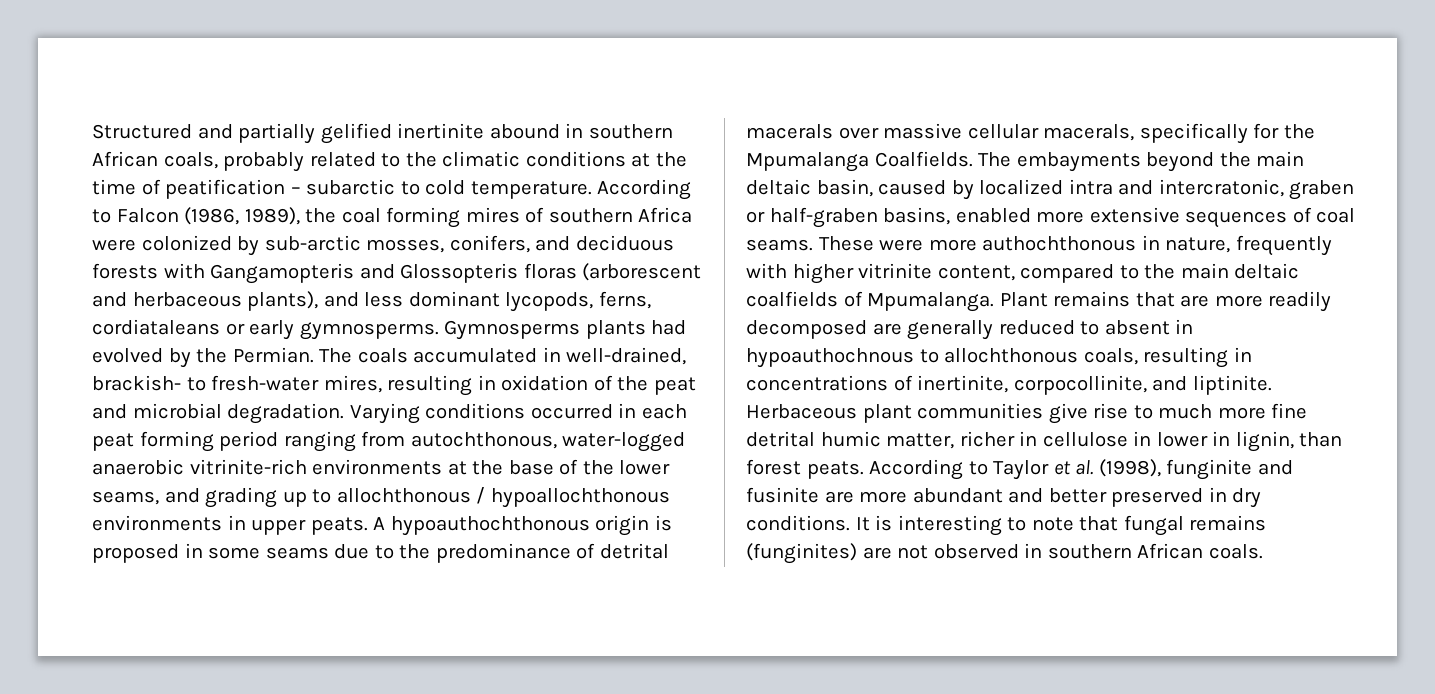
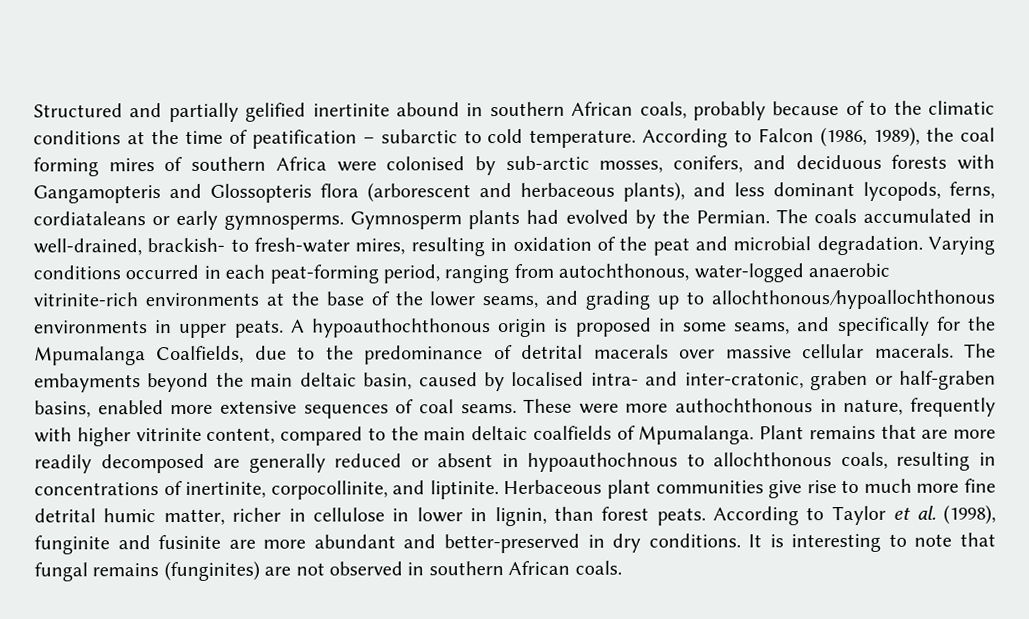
- Structured and partially gelified inertinite abound in southern African coals, probably related to the climatic conditions at the time of peatification – subarctic to cold temperature.
+ Structured and partially gelified inertinite abound in southern African coals, probably because of to the climatic conditions at the time of peatification – subarctic to cold temperature.
- According to Falcon (1986, 1989), the coal forming mires of southern Africa were colonized by sub-arctic mosses, conifers, and deciduous forests with Gangamopteris and Glossopteris floras (arborescent and herbaceous plants), and less dominant lycopods, ferns, cordiataleans or early gymnosperms.
+ According to Falcon (1986, 1989), the coal forming mires of southern Africa were colonised by sub-arctic mosses, conifers, and deciduous forests with Gangamopteris and Glossopteris flora (arborescent and herbaceous plants), and less dominant lycopods, ferns, cordiataleans or early gymnosperms.
- Gymnosperms plants had evolved by the Permian.
+ Gymnosperm plants had evolved by the Permian.
- Varying conditions occurred in each peat forming period ranging from autochthonous, water-logged anaerobic vitrinite-rich environments at the base of the lower seams, and grading up to allochthonous / hypoallochthonous environments in upper peats.
+ Varying conditions occurred in each peat-forming period, ranging from autochthonous, water-logged anaerobic vitrinite-rich environments at the base of the lower seams, and grading up to allochthonous/hypoallochthonous environments in upper peats.
- A hypoauthochthonous origin is proposed in some seams due to the predominance of detrital macerals over massive cellular macerals, specifically for the Mpumalanga Coalfields.
+ A hypoauthochthonous origin is proposed in some seams, and specifically for the Mpumalanga Coalfields, due to the predominance of detrital macerals over massive cellular macerals.
- The embayments beyond the main deltaic basin, caused by localized intra and intercratonic, graben or half-graben basins, enabled more extensive sequences of coal seams.
+ The embayments beyond the main deltaic basin, caused by localised intra- and inter-cratonic, graben or half-graben basins, enabled more extensive sequences of coal seams.
- Plant remains that are more readily decomposed are generally reduced to absent in hypoauthochnous to allochthonous coals, resulting in concentrations of inertinite, corpocollinite, and liptinite.
+ Plant remains that are more readily decomposed are generally reduced or absent in hypoauthochnous to allochthonous coals, resulting in concentrations of inertinite, corpocollinite, and liptinite.
- According to Taylor et al. (1998), funginite and fusinite are more abundant and better preserved in dry conditions.
+ According to Taylor et al. (1998), funginite and fusinite are more abundant and better-preserved in dry conditions.

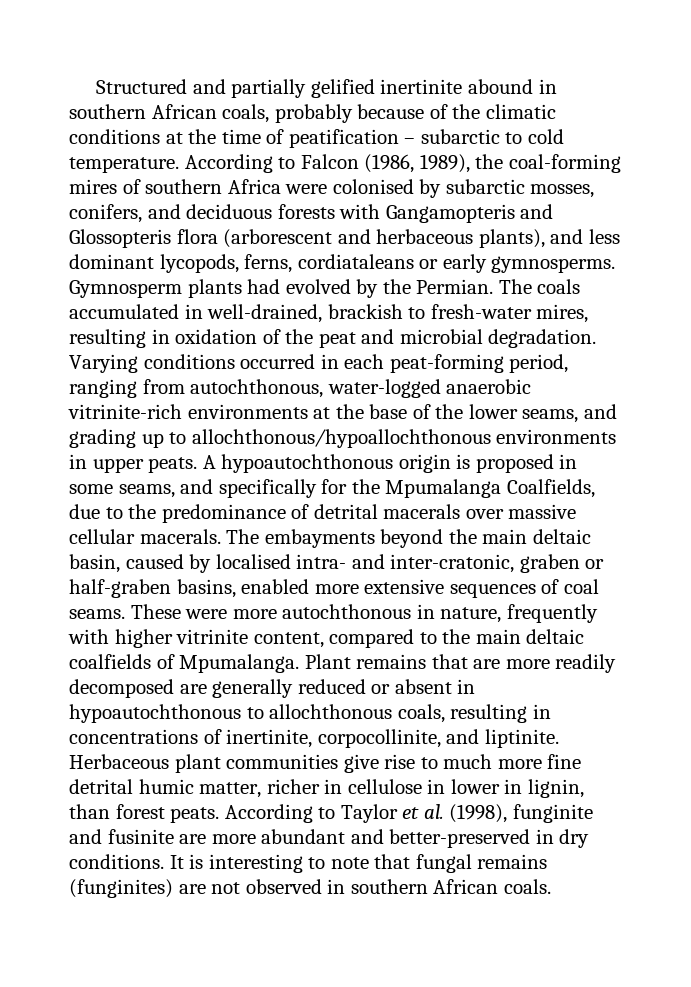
- Structured and partially gelified inertinite abound in southern African coals, probably because of to the climatic conditions at the time of peatification – subarctic to cold temperature.
+ Structured and partially gelified inertinite abound in southern African coals, probably because of the climatic conditions at the time of peatification – subarctic to cold temperature.
- According to Falcon (1986, 1989), the coal forming mires of southern Africa were colonised by sub-arctic mosses, conifers, and deciduous forests with Gangamopteris and Glossopteris flora (arborescent and herbaceous plants), and less dominant lycopods, ferns, cordiataleans or early gymnosperms.
+ According to Falcon (1986, 1989), the coal-forming mires of southern Africa were colonised by subarctic mosses, conifers, and deciduous forests with Gangamopteris and Glossopteris flora (arborescent and herbaceous plants), and less dominant lycopods, ferns, cordiataleans or early gymnosperms.
- The coals accumulated in well-drained, brackish- to fresh-water mires, resulting in oxidation of the peat and microbial degradation.
+ The coals accumulated in well-drained, brackish to fresh-water mires, resulting in oxidation of the peat and microbial degradation.
- A hypoauthochthonous origin is proposed in some seams, and specifically for the Mpumalanga Coalfields, due to the predominance of detrital macerals over massive cellular macerals.
+ A hypoautochthonous origin is proposed in some seams, and specifically for the Mpumalanga Coalfields, due to the predominance of detrital macerals over massive cellular macerals.
- These were more authochthonous in nature, frequently with higher vitrinite content, compared to the main deltaic coalfields of Mpumalanga.
+ These were more autochthonous in nature, frequently with higher vitrinite content, compared to the main deltaic coalfields of Mpumalanga.
- Plant remains that are more readily decomposed are generally reduced or absent in hypoauthochnous to allochthonous coals, resulting in concentrations of inertinite, corpocollinite, and liptinite.
+ Plant remains that are more readily decomposed are generally reduced or absent in hypoautochthonous to allochthonous coals, resulting in concentrations of inertinite, corpocollinite, and liptinite.

